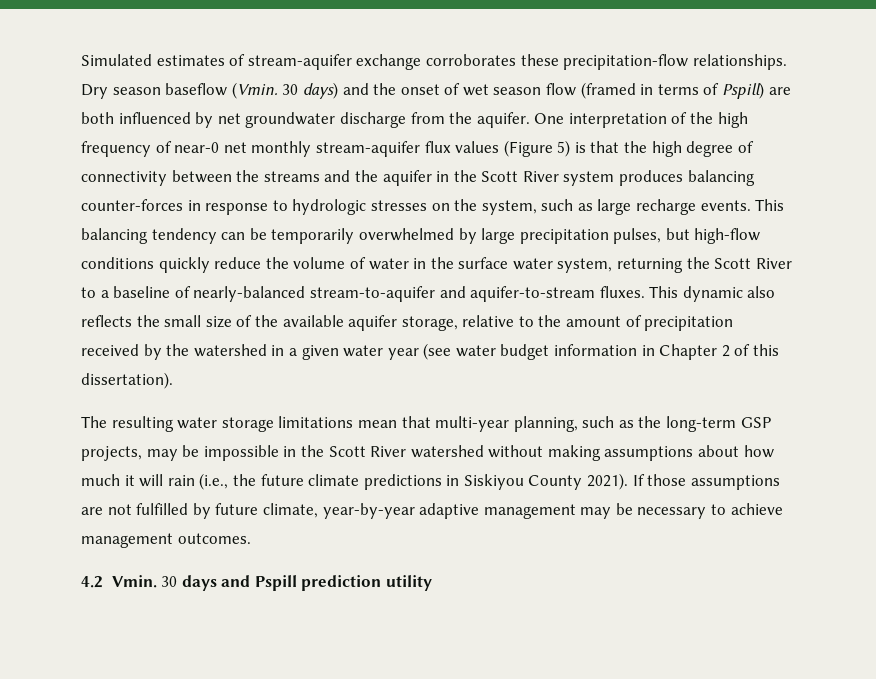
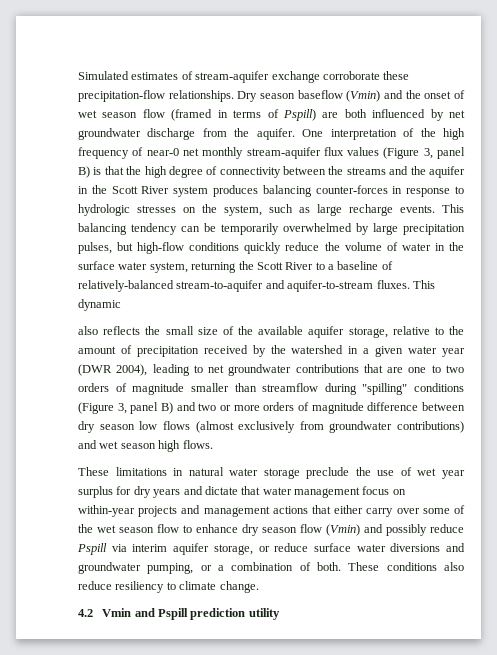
- Simulated estimates of stream-aquifer exchange corroborates these precipitation-flow relationships.
+ Simulated estimates of stream-aquifer exchange corroborate these precipitation-flow relationships.
- Dry season baseflow (Vmin. 30 days) and the onset of wet season flow (framed in terms of Pspill) are both influenced by net groundwater discharge from the aquifer.
+ Dry season baseflow (Vmin) and the onset of wet season flow (framed in terms of Pspill) are both influenced by net groundwater discharge from the aquifer.
- One interpretation of the high frequency of near-0 net monthly stream-aquifer flux values (Figure 5) is that the high degree of connectivity between the streams and the aquifer in the Scott River system produces balancing counter-forces in response to hydrologic stresses on the system, such as large recharge events.
+ One interpretation of the high frequency of near-0 net monthly stream-aquifer flux values (Figure 3, panel B) is that the high degree of connectivity between the streams and the aquifer in the Scott River system produces balancing counter-forces in response to hydrologic stresses on the system, such as large recharge events.
- This balancing tendency can be temporarily overwhelmed by large precipitation pulses, but high-flow conditions quickly reduce the volume of water in the surface water system, returning the Scott River to a baseline of nearly-balanced stream-to-aquifer and aquifer-to-stream fluxes.
+ This balancing tendency can be temporarily overwhelmed by large precipitation pulses, but high-flow conditions quickly reduce the volume of water in the surface water system, returning the Scott River to a baseline of relatively-balanced stream-to-aquifer and aquifer-to-stream fluxes.
- This dynamic also reflects the small size of the available aquifer storage, relative to the amount of precipitation received by the watershed in a given water year (see water budget information in Chapter 2 of this dissertation).
- The resulting water storage limitations mean that multi-year planning, such as the long-term GSP projects, may be impossible in the Scott River watershed without making assumptions about how much it will rain (i.e., the future climate predictions in Siskiyou County 2021). If those assumptions are not fulfilled by future climate, year-by-year adaptive management may be necessary to achieve management outcomes.
- 4.2 Vmin. 30 days and Pspill prediction utility
+ This dynamic
+ also reflects the small size of the available aquifer storage, relative to the amount of precipitation received by the watershed in a given water year (DWR 2004), leading to net groundwater contributions that are one to two orders of magnitude smaller than streamflow during "spilling" conditions (Figure 3, panel B) and two or more orders of magnitude difference between dry season low flows (almost exclusively from groundwater contributions) and wet season high flows.
+ These limitations in natural water storage preclude the use of wet year surplus for dry years and dictate that water management focus on within-year projects and management actions that either carry over some of the wet season flow to enhance dry season flow (Vmin) and possibly reduce Pspill via interim aquifer storage, or reduce surface water diversions and groundwater pumping, or a combination of both. These conditions also reduce resiliency to climate change.
+ 4.2 Vmin and Pspill prediction utility

